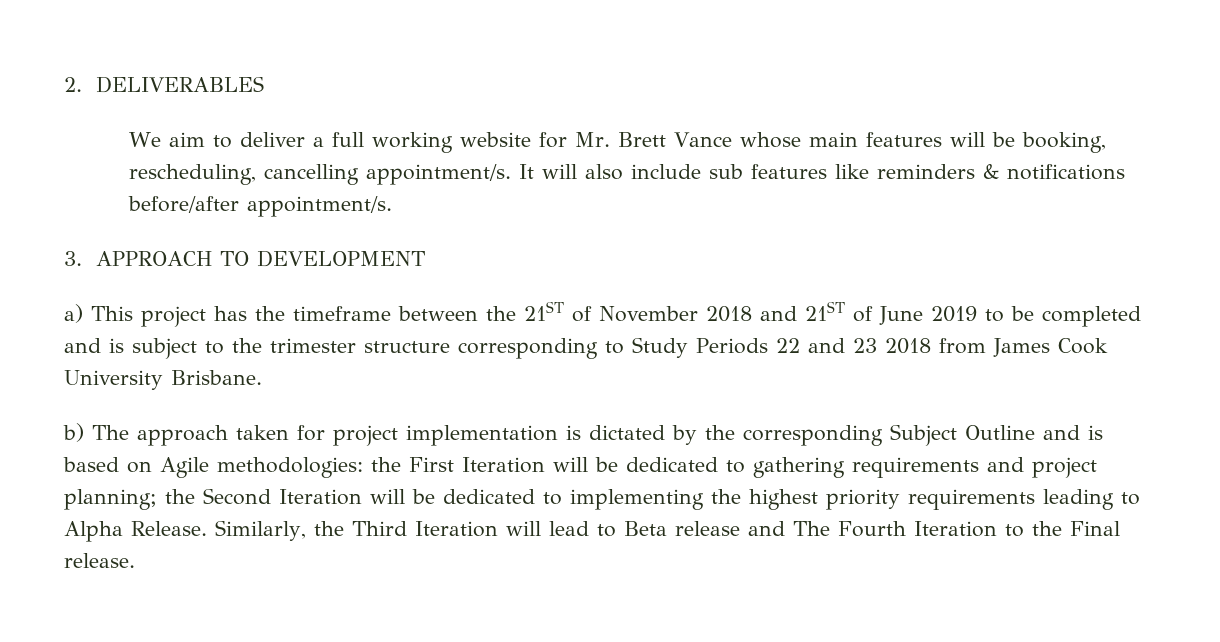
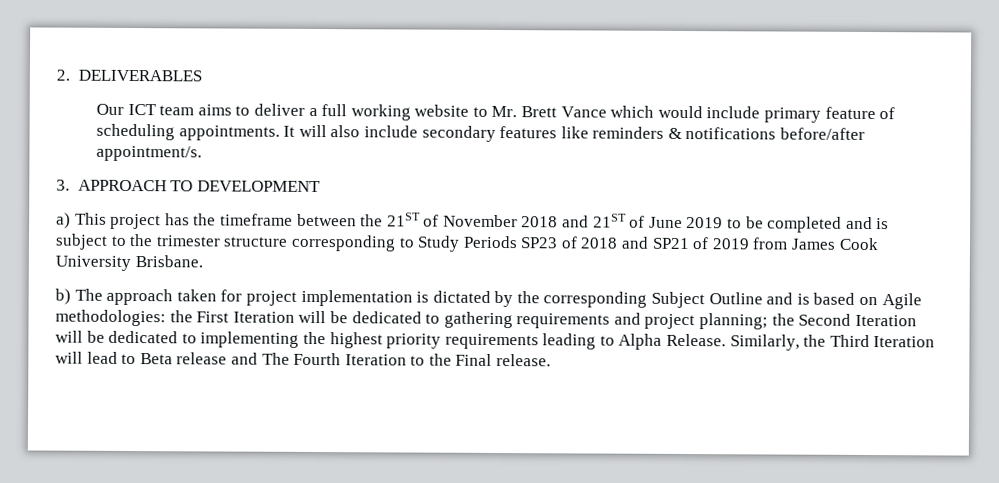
- We aim to deliver a full working website for Mr. Brett Vance whose main features will be booking, rescheduling, cancelling appointment/s.
+ Our ICT team aims to deliver a full working website to Mr. Brett Vance which would include primary feature of scheduling appointments.
- It will also include sub features like reminders & notifications before/after appointment/s.
+ It will also include secondary features like reminders & notifications before/after appointment/s.
- a) This project has the timeframe between the 21ST of November 2018 and 21ST of June 2019 to be completed and is subject to the trimester structure corresponding to Study Periods 22 and 23 2018 from James Cook University Brisbane.
+ a) This project has the timeframe between the 21ST of November 2018 and 21ST of June 2019 to be completed and is subject to the trimester structure corresponding to Study Periods SP23 of 2018 and SP21 of 2019 from James Cook University Brisbane.

